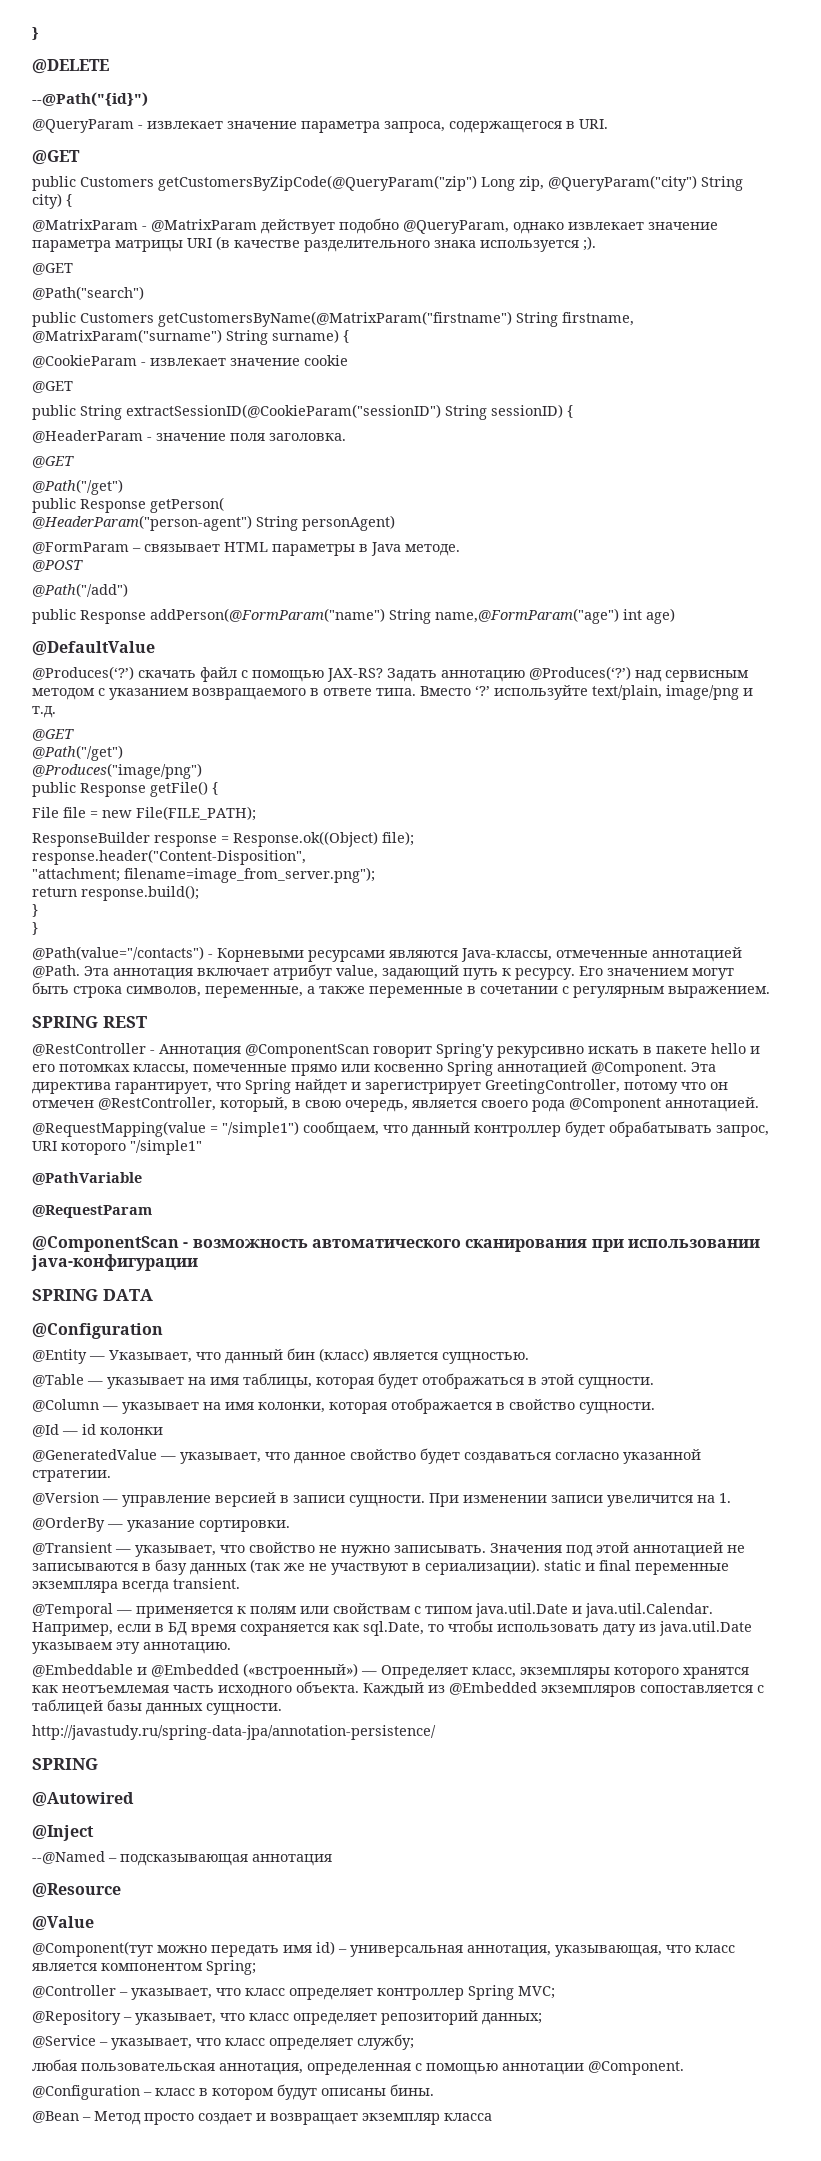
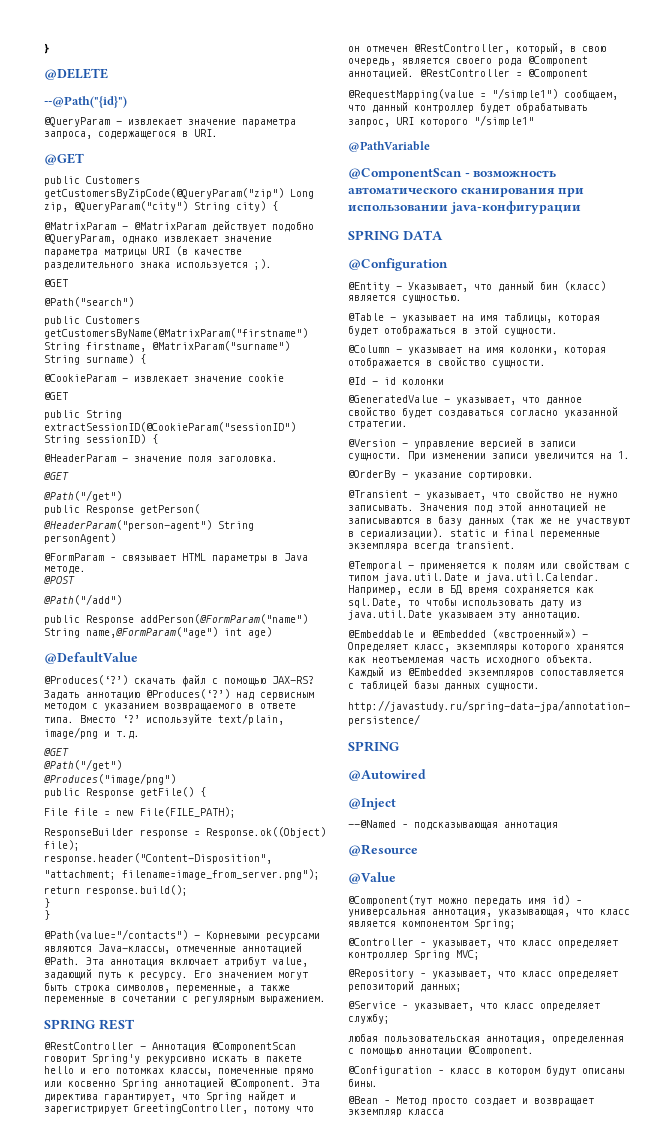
+ @RestController = @Component
- @RequestParam

